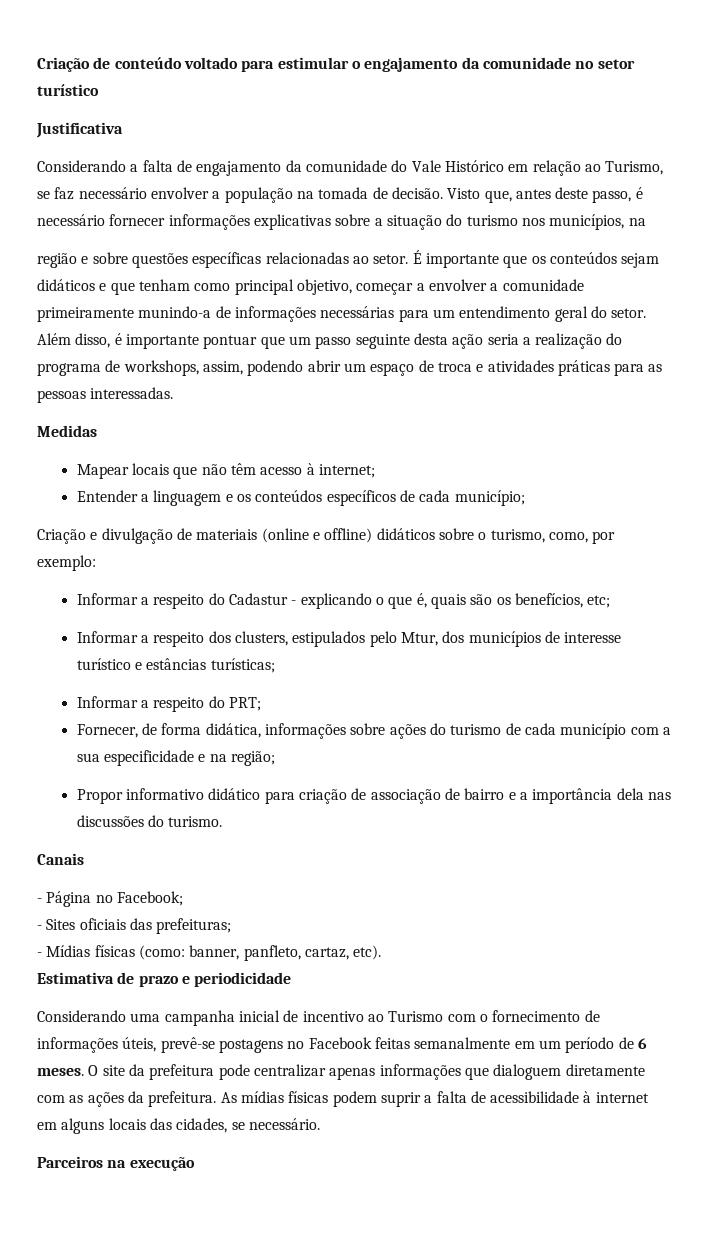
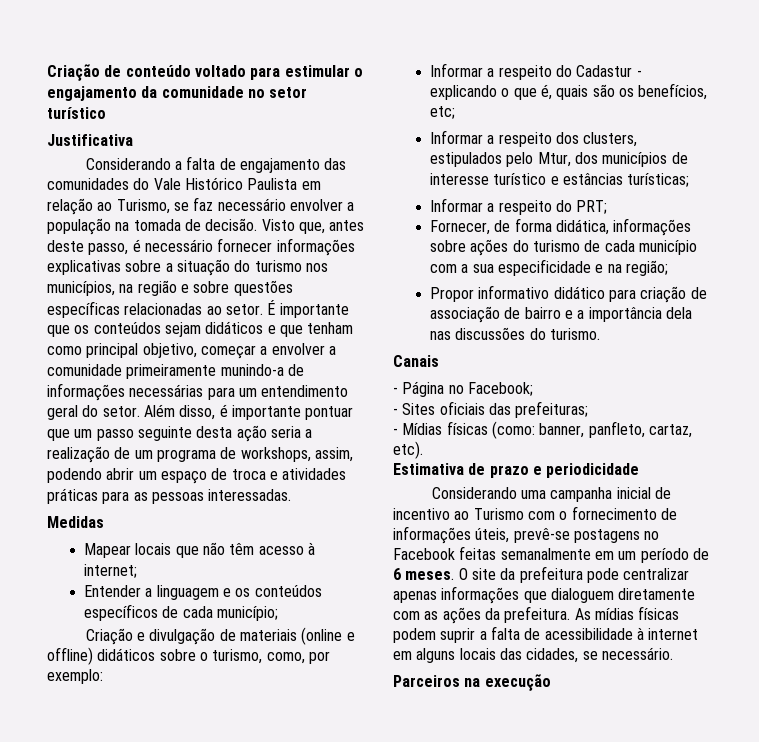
- Considerando a falta de engajamento da comunidade do Vale Histórico em relação ao Turismo, se faz necessário envolver a população na tomada de decisão.
+ Considerando a falta de engajamento das comunidades do Vale Histórico Paulista em relação ao Turismo, se faz necessário envolver a população na tomada de decisão.
- Visto que, antes deste passo, é necessário fornecer informações explicativas sobre a situação do turismo nos municípios, na
- região e sobre questões específicas relacionadas ao setor.
+ Visto que, antes deste passo, é necessário fornecer informações explicativas sobre a situação do turismo nos municípios, na região e sobre questões específicas relacionadas ao setor.
- Além disso, é importante pontuar que um passo seguinte desta ação seria a realização do programa de workshops, assim, podendo abrir um espaço de troca e atividades práticas para as pessoas interessadas.
+ Além disso, é importante pontuar que um passo seguinte desta ação seria a realização de um programa de workshops, assim, podendo abrir um espaço de troca e atividades práticas para as pessoas interessadas.

